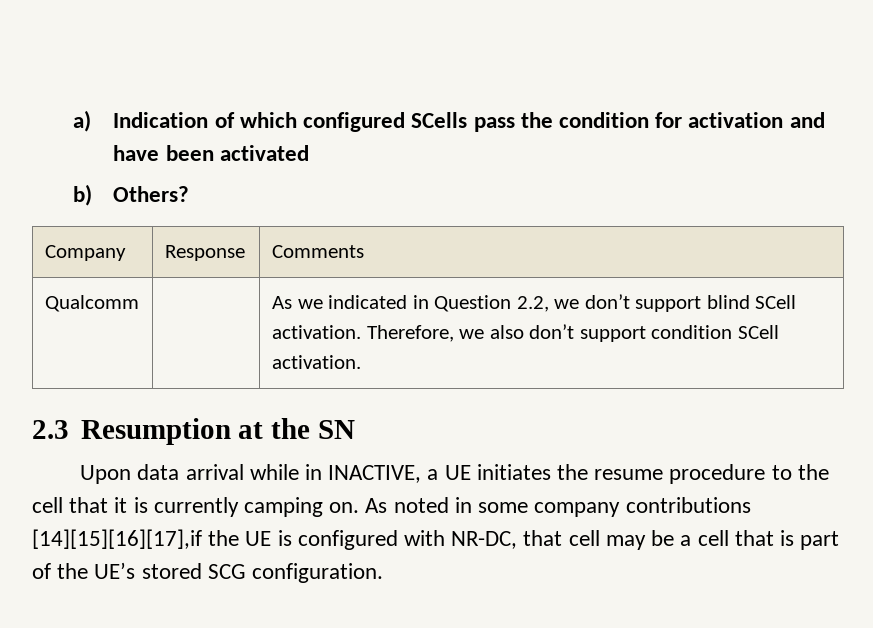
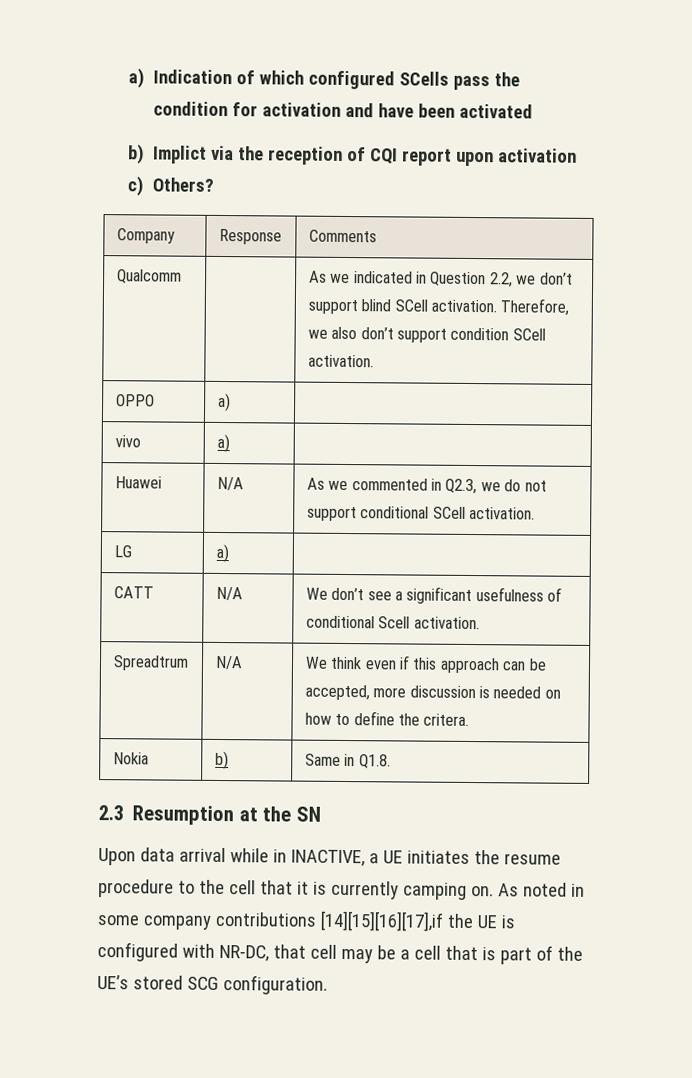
- b) Others?
+ b) Implict via the reception of CQI report upon activation
+ c) Others?
+ OPPO | a) |
+ vivo | a) |
+ Huawei | N/A | As we commented in Q2.3, we do not support conditional SCell activation.
+ LG | a) |
+ CATT | N/A | We don’t see a significant usefulness of conditional Scell activation.
+ Spreadtrum | N/A | We think even if this approach can be accepted, more discussion is needed on how to define the critera.
+ Nokia | b) | Same in Q1.8.

